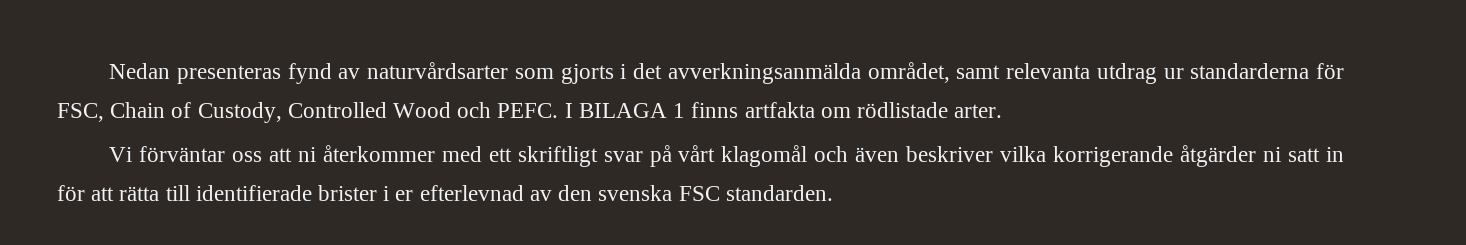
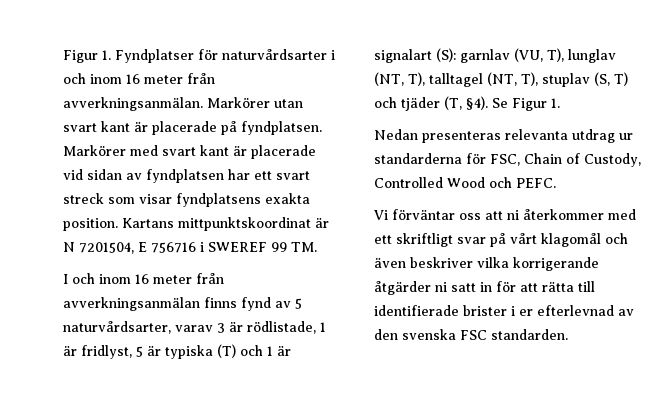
- Nedan presenteras fynd av naturvårdsarter som gjorts i det avverkningsanmälda området, samt relevanta utdrag ur standarderna för FSC, Chain of Custody, Controlled Wood och PEFC. I BILAGA 1 finns artfakta om rödlistade arter.
+ Figur 1. Fyndplatser för naturvårdsarter i och inom 16 meter från avverkningsanmälan. Markörer utan svart kant är placerade på fyndplatsen. Markörer med svart kant är placerade vid sidan av fyndplatsen har ett svart streck som visar fyndplatsens exakta position. Kartans mittpunktskoordinat är N 7201504, E 756716 i SWEREF 99 TM.
+ I och inom 16 meter från avverkningsanmälan finns fynd av 5 naturvårdsarter, varav 3 är rödlistade, 1 är fridlyst, 5 är typiska (T) och 1 är signalart (S): garnlav (VU, T), lunglav (NT, T), talltagel (NT, T), stuplav (S, T) och tjäder (T, §4). Se Figur 1.
+ Nedan presenteras relevanta utdrag ur standarderna för FSC, Chain of Custody, Controlled Wood och PEFC.

